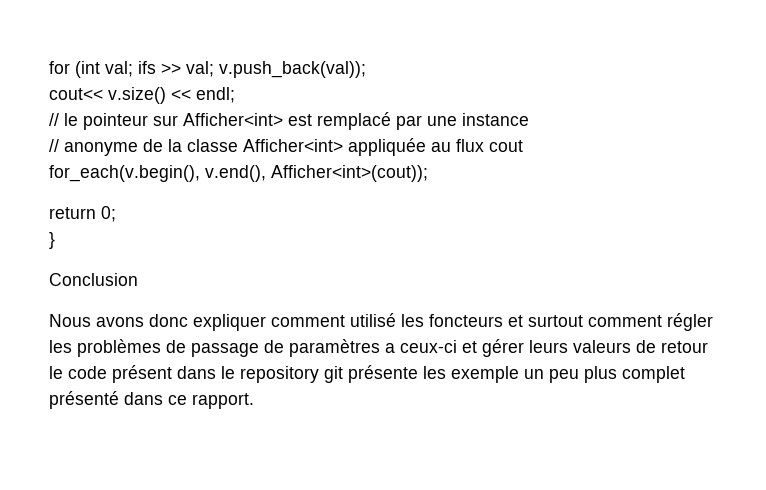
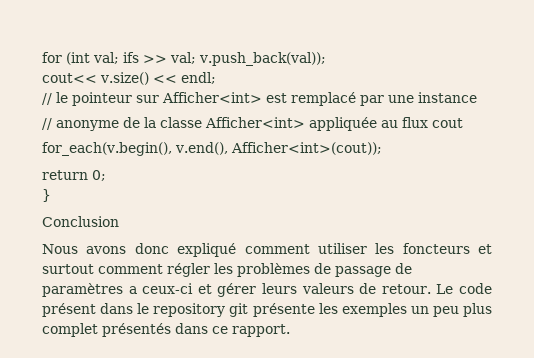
- Nous avons donc expliquer comment utilisé les foncteurs et surtout comment régler les problèmes de passage de paramètres a ceux-ci et gérer leurs valeurs de retour le code présent dans le repository git présente les exemple un peu plus complet présenté dans ce rapport.
+ Nous avons donc expliqué comment utiliser les foncteurs et surtout comment régler les problèmes de passage de paramètres a ceux-ci et gérer leurs valeurs de retour. Le code présent dans le repository git présente les exemples un peu plus complet présentés dans ce rapport.

